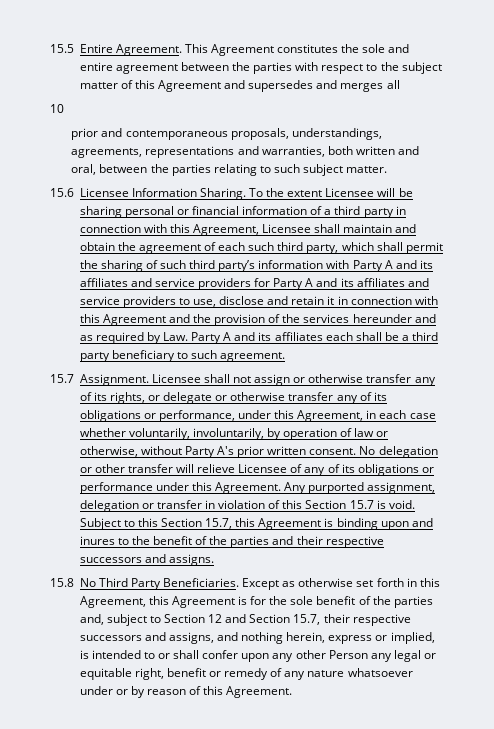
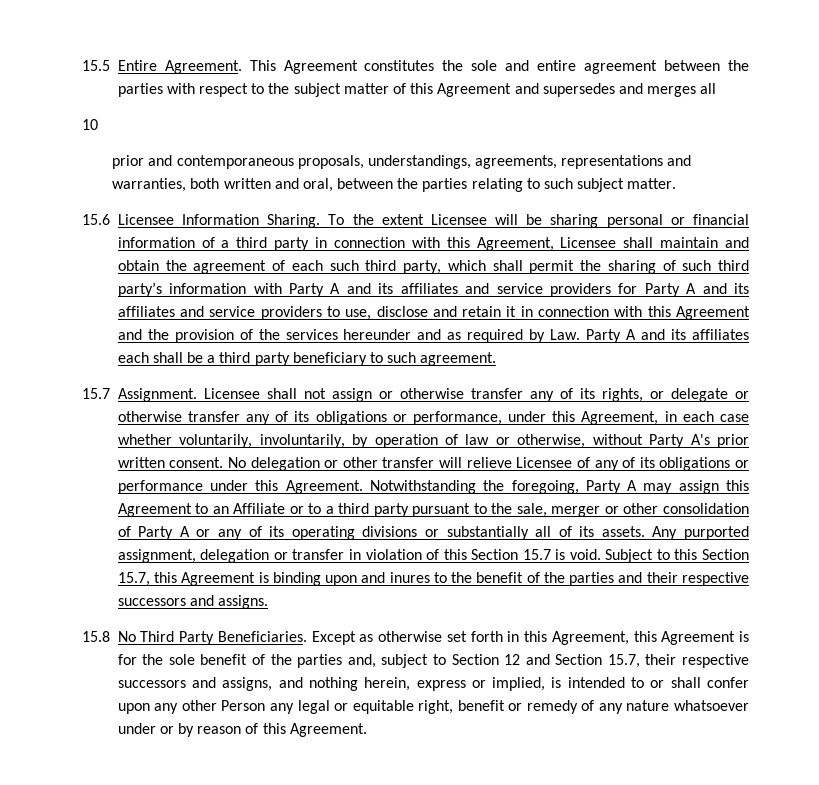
+ Notwithstanding the foregoing, Party A may assign this Agreement to an Affiliate or to a third party pursuant to the sale, merger or other consolidation of Party A or any of its operating divisions or substantially all of its assets.

